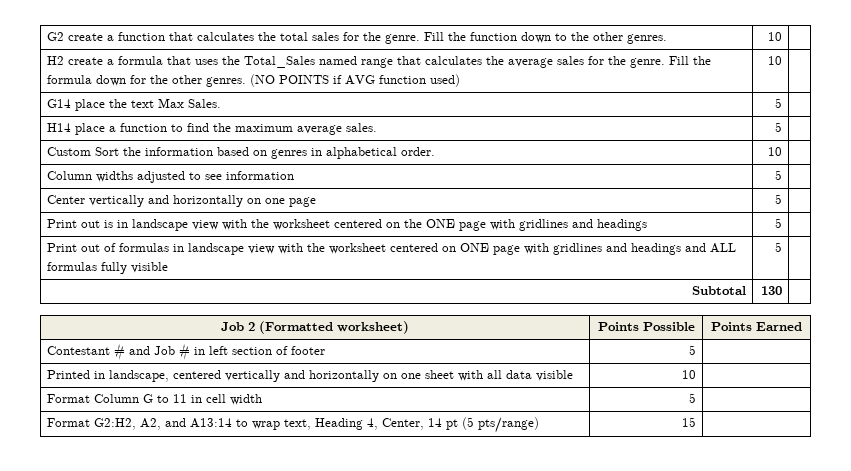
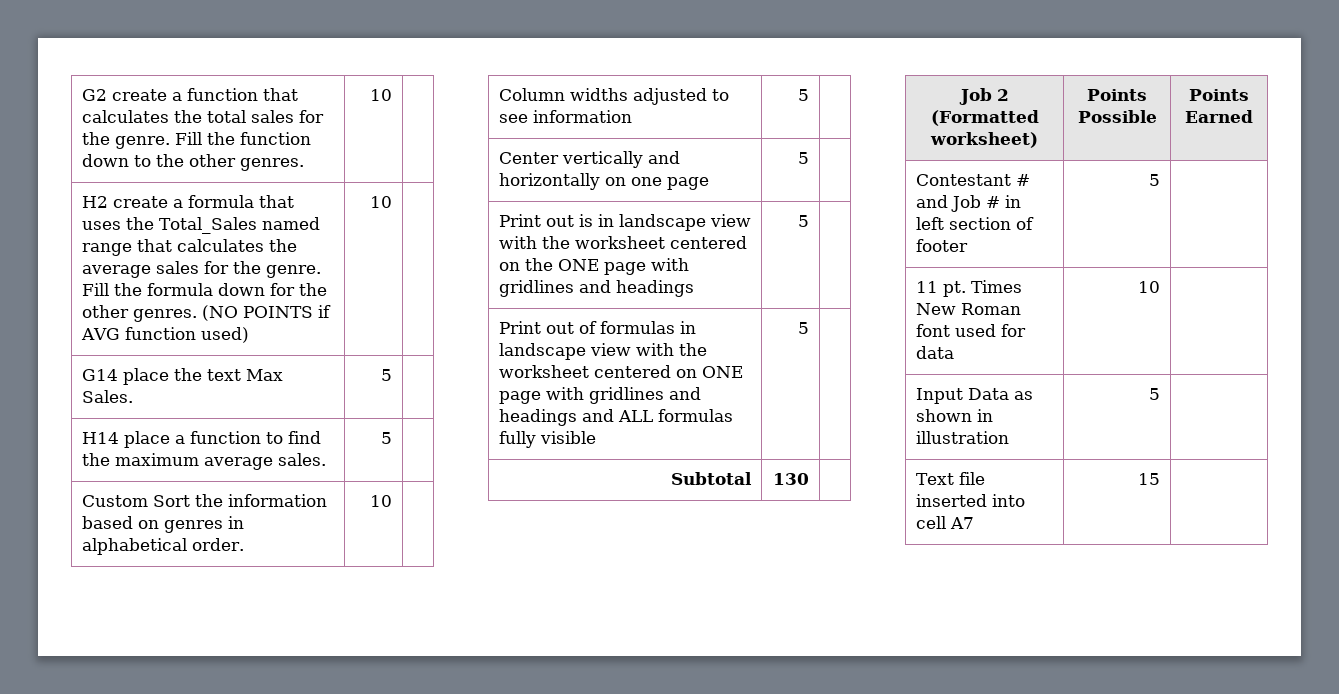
- Printed in landscape, centered vertically and horizontally on one sheet with all data visible | 10 |
- Format Column G to 11 in cell width | 5 |
- Format G2:H2, A2, and A13:14 to wrap text, Heading 4, Center, 14 pt (5 pts/range) | 15 |
+ 11 pt. Times New Roman font used for data | 10 |
+ Input Data as shown in illustration | 5 |
+ Text file inserted into cell A7 | 15 |

